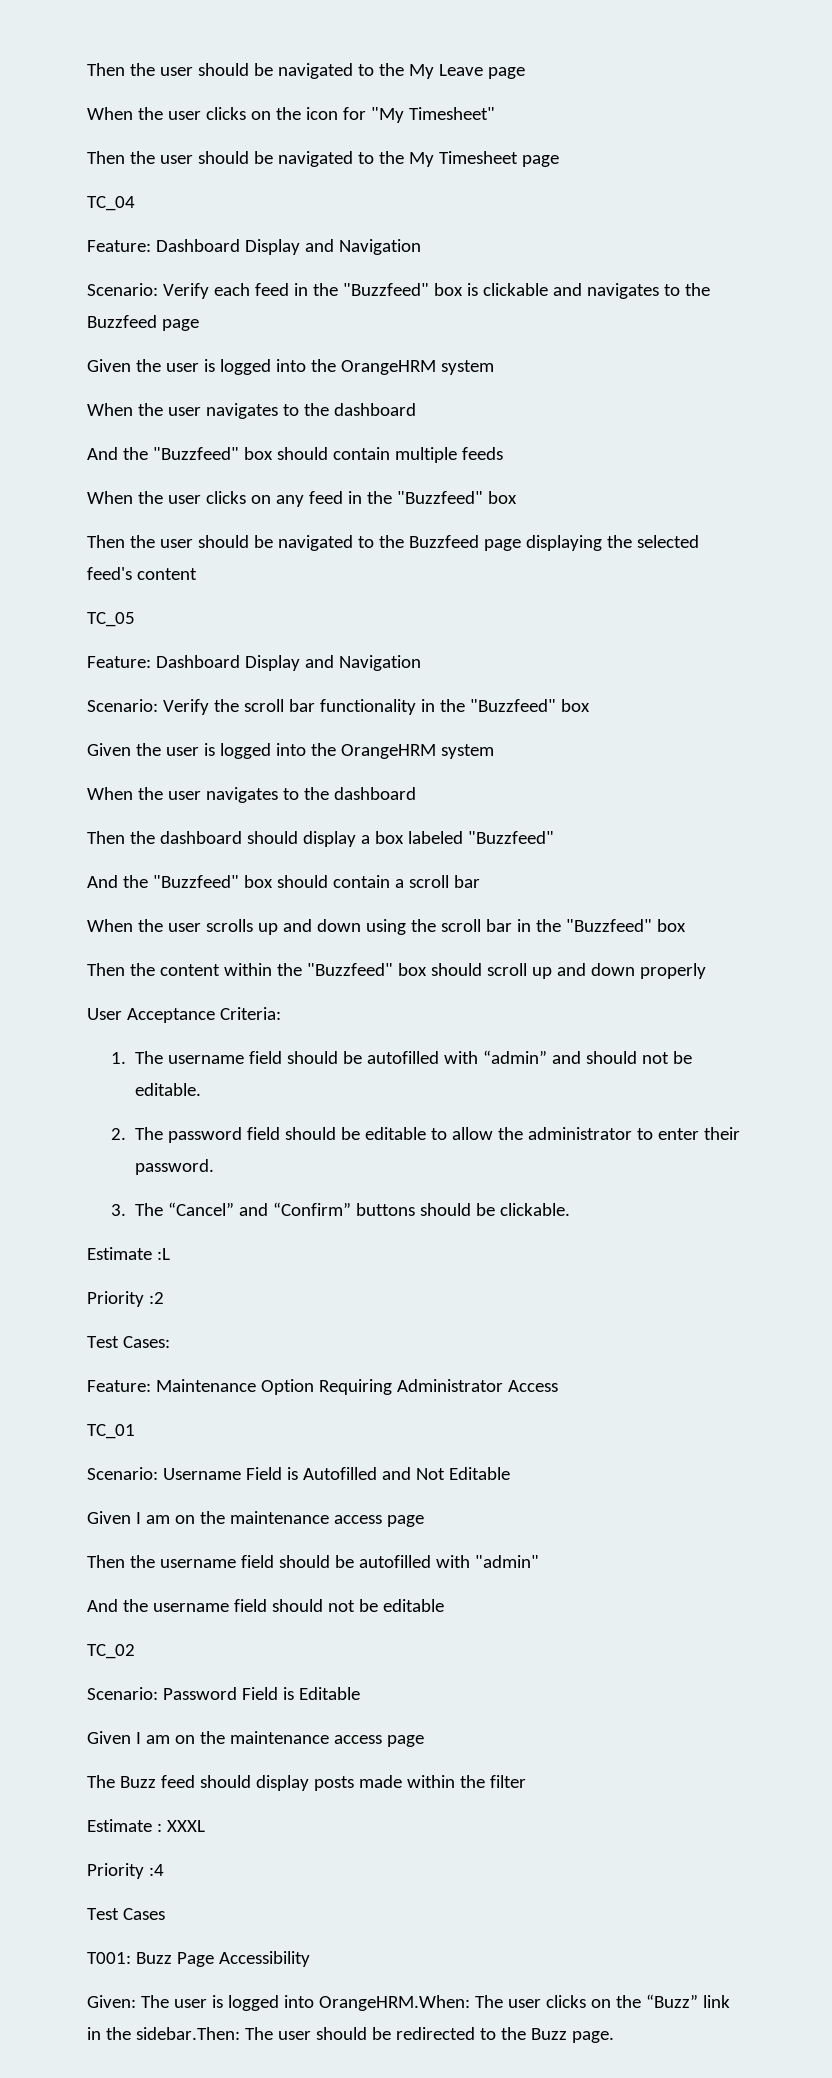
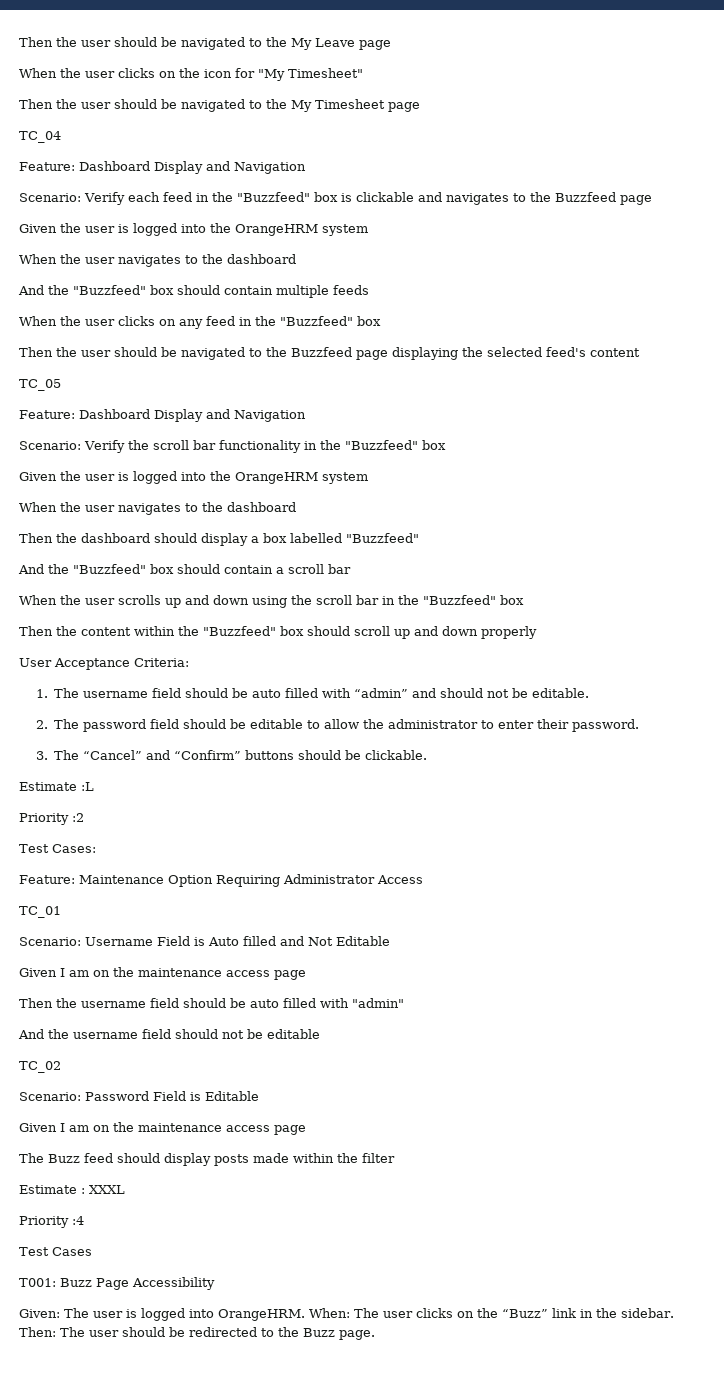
- Then the dashboard should display a box labeled "Buzzfeed"
+ Then the dashboard should display a box labelled "Buzzfeed"
- 1. The username field should be autofilled with “admin” and should not be editable.
+ 1. The username field should be auto filled with “admin” and should not be editable.
- Scenario: Username Field is Autofilled and Not Editable
+ Scenario: Username Field is Auto filled and Not Editable
- Then the username field should be autofilled with "admin"
+ Then the username field should be auto filled with "admin"
- Given: The user is logged into OrangeHRM.When: The user clicks on the “Buzz” link in the sidebar.Then: The user should be redirected to the Buzz page.
+ Given: The user is logged into OrangeHRM. When: The user clicks on the “Buzz” link in the sidebar. Then: The user should be redirected to the Buzz page.

